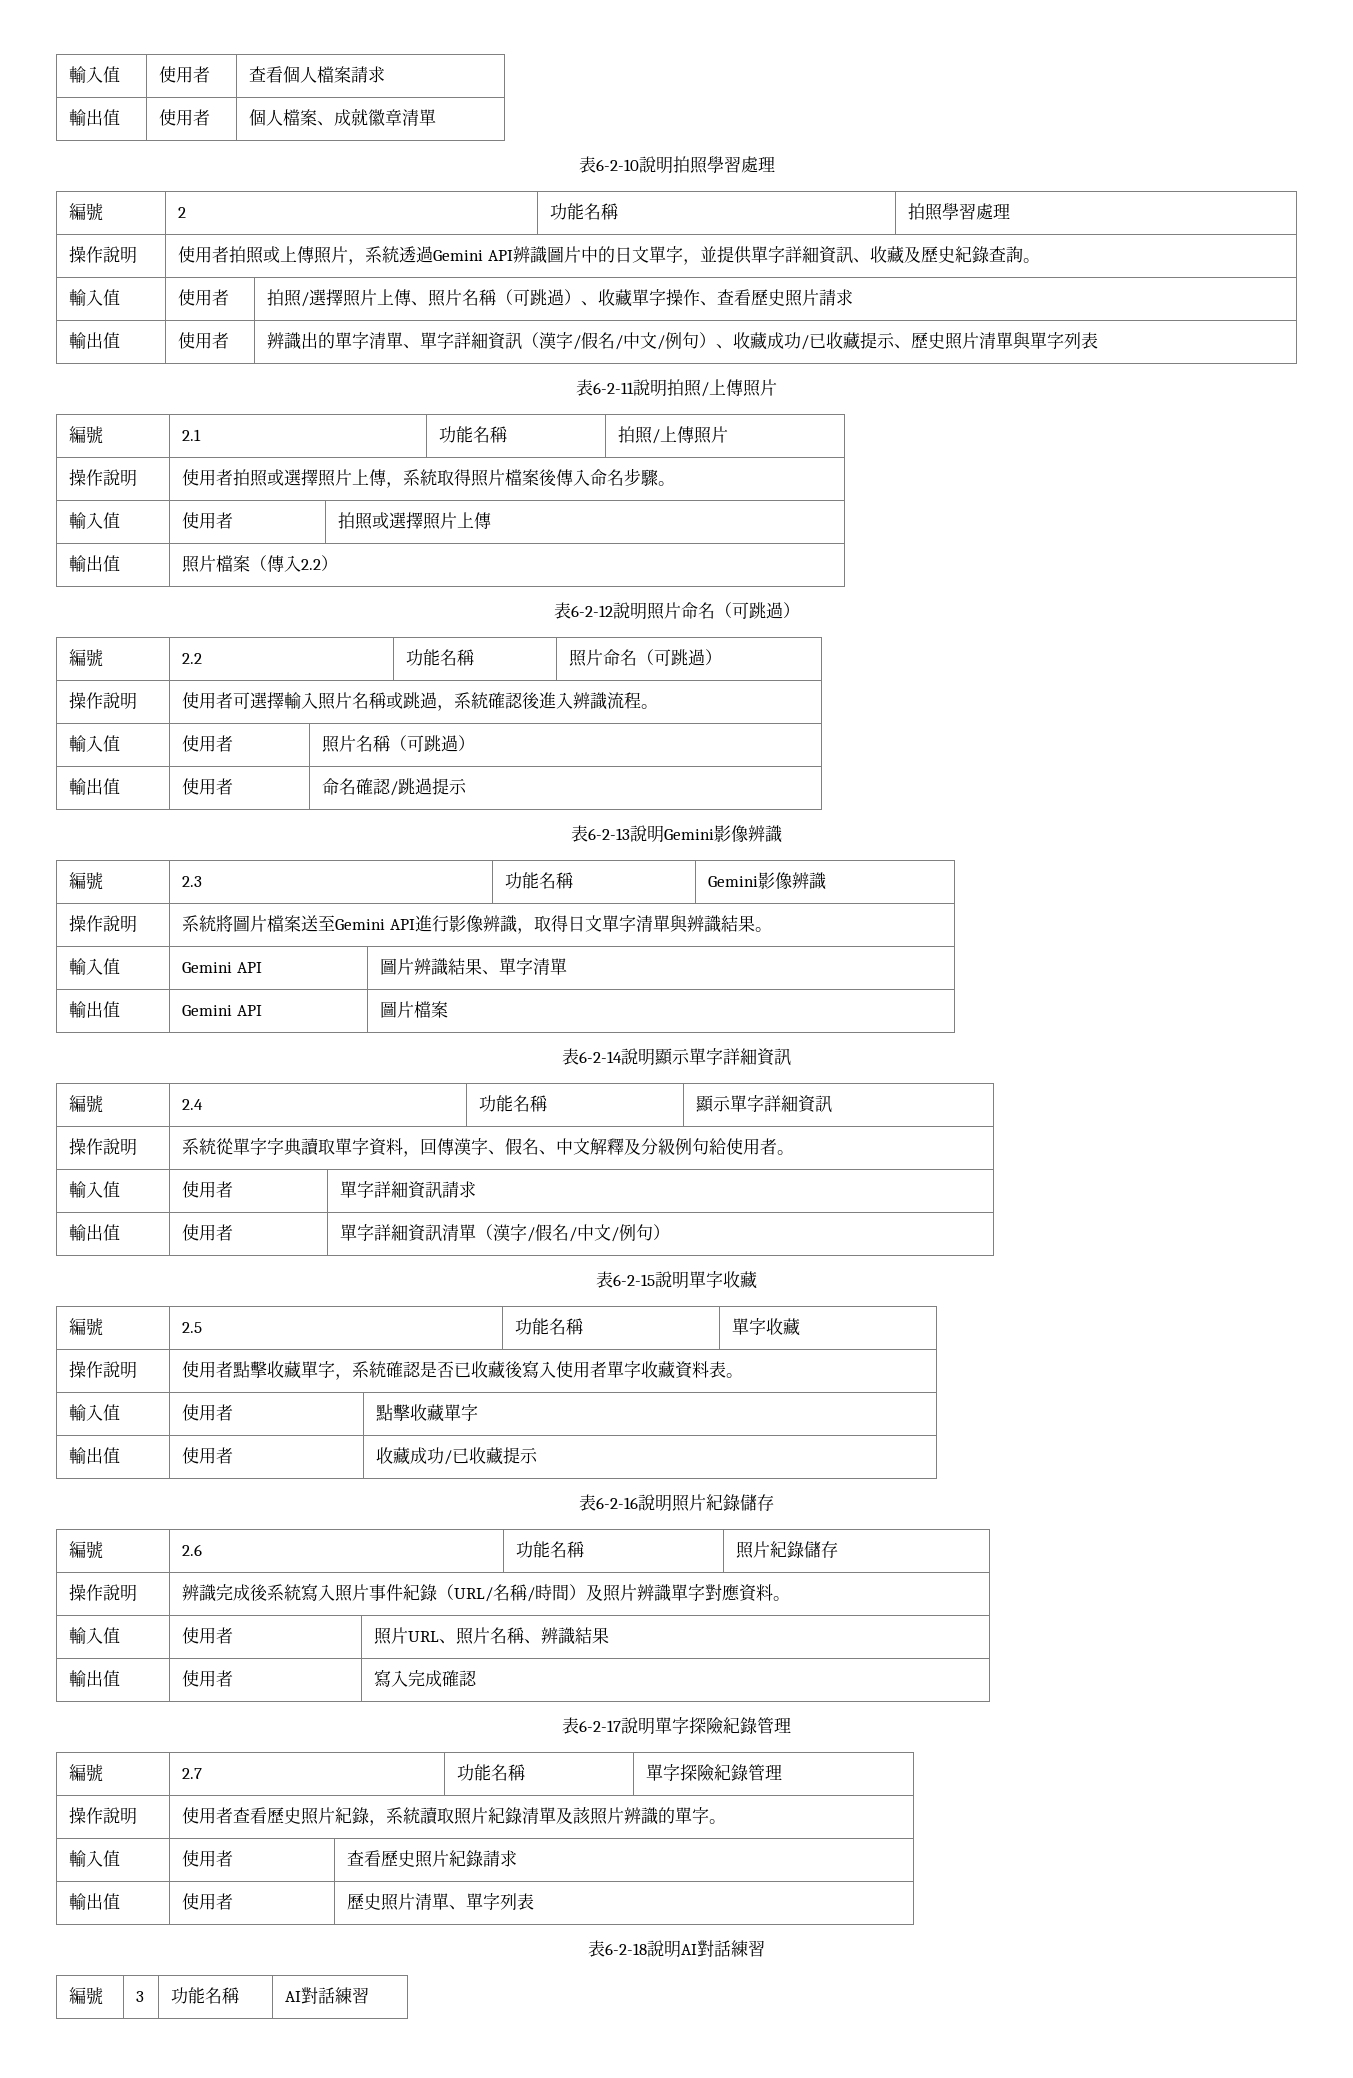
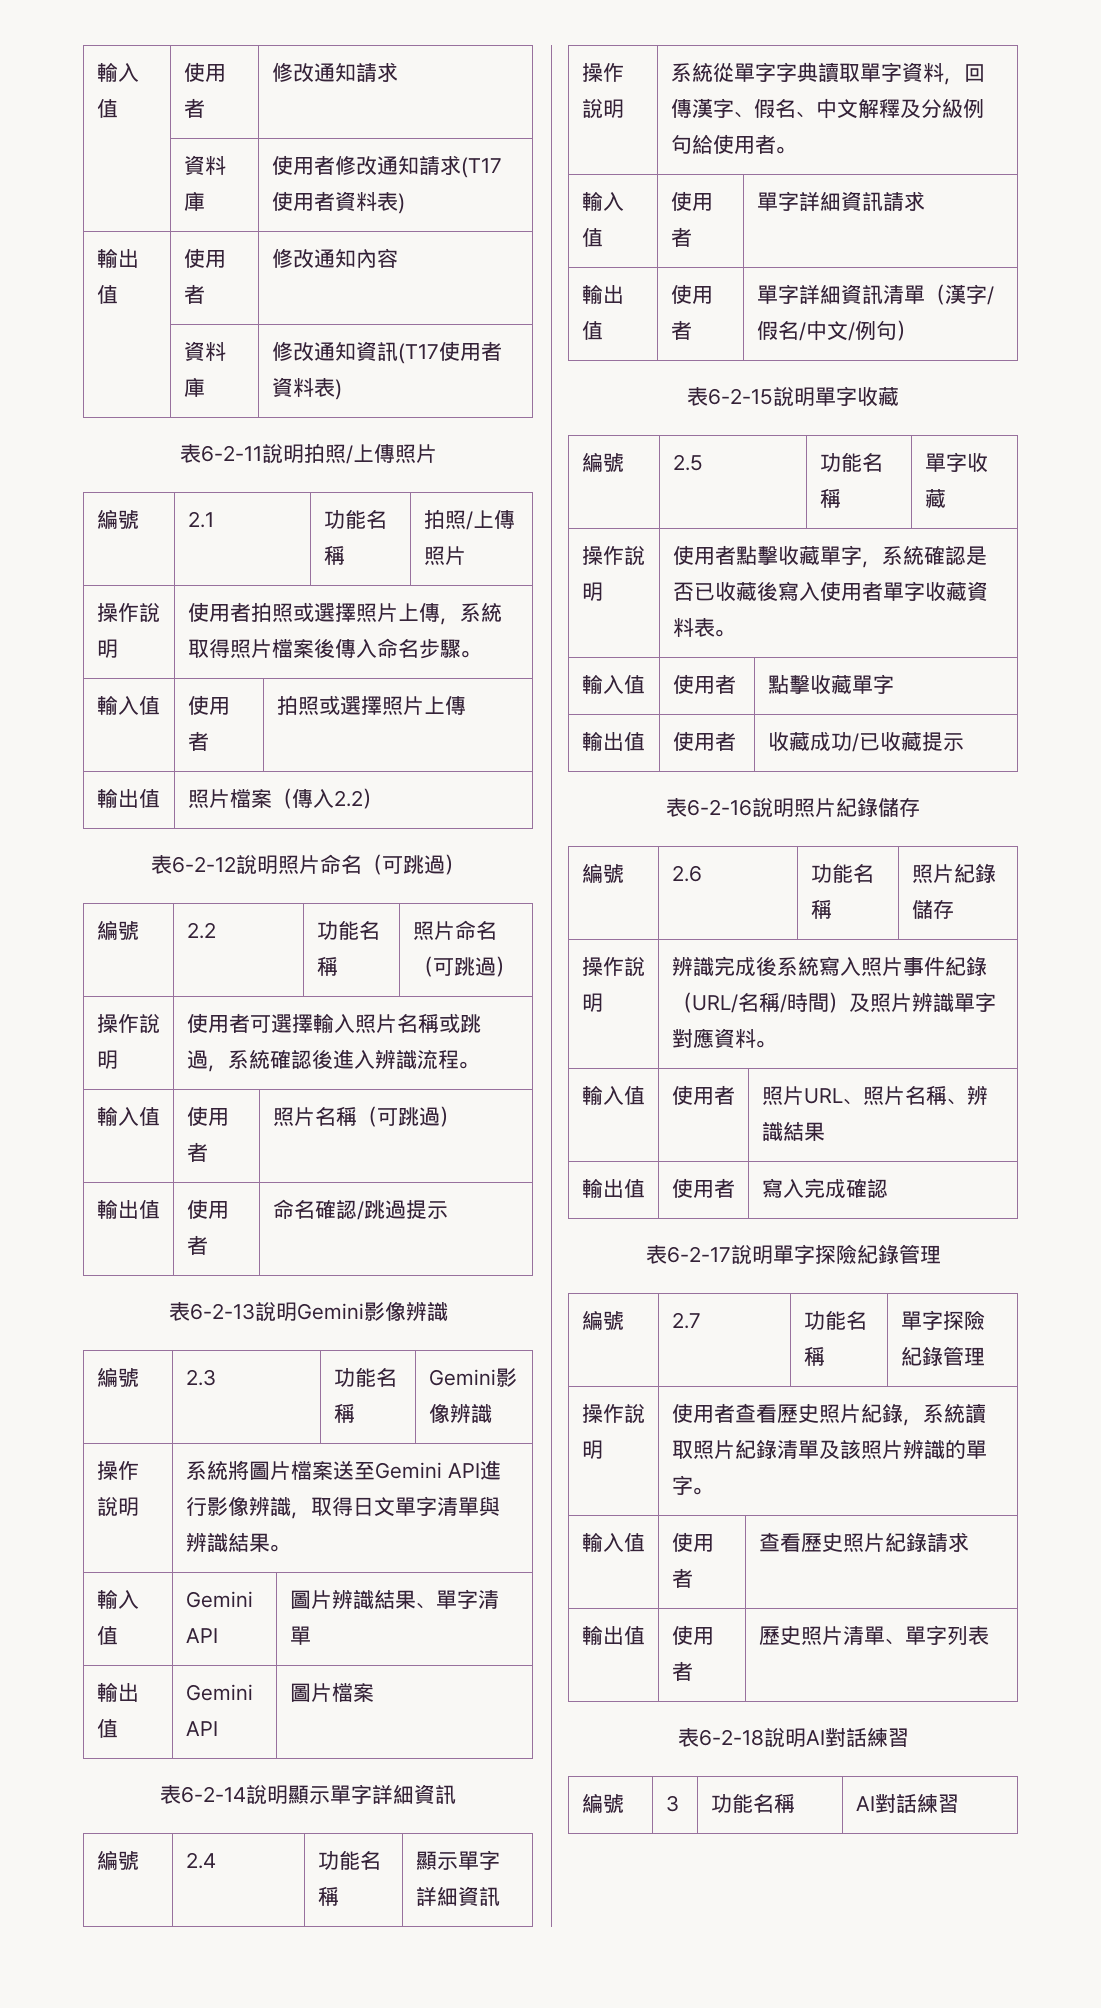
- 輸入值 | 使用者 | 查看個人檔案請求
- 輸出值 | 使用者 | 個人檔案、成就徽章清單
- 表6-2-10說明拍照學習處理
- 編號 | 2 | 功能名稱 | 拍照學習處理
- 操作說明 | 使用者拍照或上傳照片，系統透過Gemini API辨識圖片中的日文單字，並提供單字詳細資訊、收藏及歷史紀錄查詢。
- 輸入值 | 使用者 | 拍照/選擇照片上傳、照片名稱（可跳過）、收藏單字操作、查看歷史照片請求
- 輸出值 | 使用者 | 辨識出的單字清單、單字詳細資訊（漢字/假名/中文/例句）、收藏成功/已收藏提示、歷史照片清單與單字列表
+ 輸入值 | 使用者 | 修改通知請求
+ | 資料庫 | 使用者修改通知請求(T17使用者資料表)
+ 輸出值 | 使用者 | 修改通知內容
+ | 資料庫 | 修改通知資訊(T17使用者資料表)

